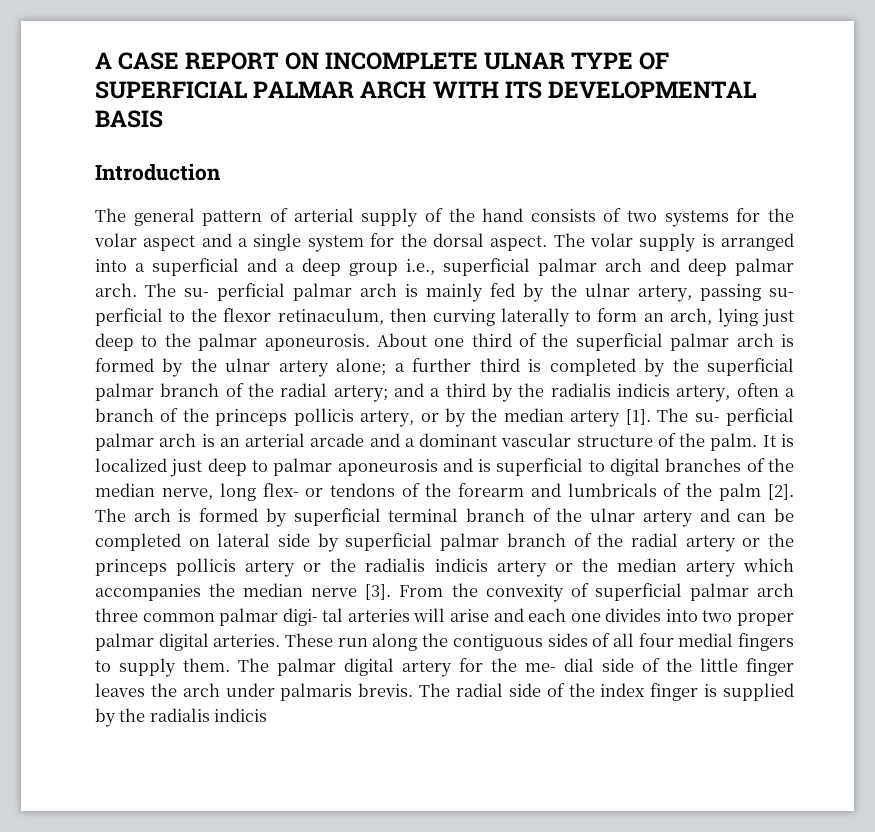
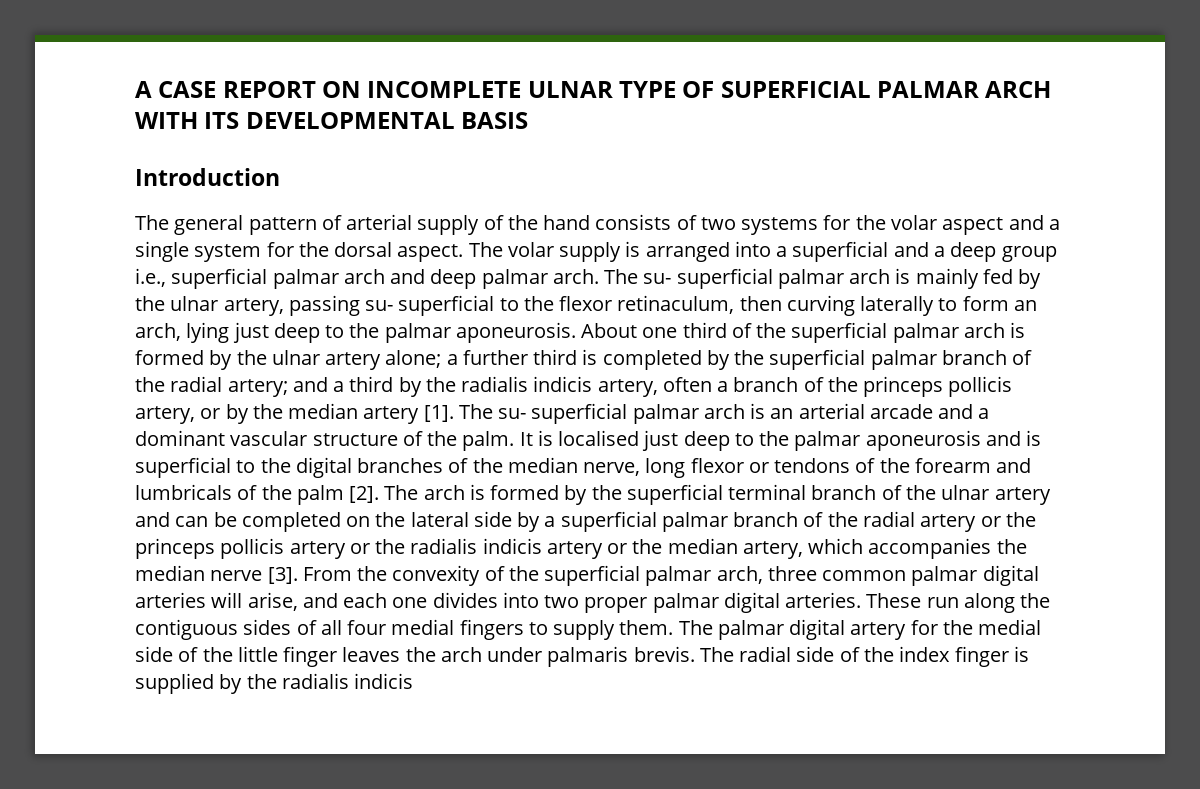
- The su- perficial palmar arch is mainly fed by the ulnar artery, passing su- perficial to the flexor retinaculum, then curving laterally to form an arch, lying just deep to the palmar aponeurosis.
+ The su- superficial palmar arch is mainly fed by the ulnar artery, passing su- superficial to the flexor retinaculum, then curving laterally to form an arch, lying just deep to the palmar aponeurosis.
- The su- perficial palmar arch is an arterial arcade and a dominant vascular structure of the palm.
+ The su- superficial palmar arch is an arterial arcade and a dominant vascular structure of the palm.
- It is localized just deep to palmar aponeurosis and is superficial to digital branches of the median nerve, long flex- or tendons of the forearm and lumbricals of the palm [2].
+ It is localised just deep to the palmar aponeurosis and is superficial to the digital branches of the median nerve, long flexor or tendons of the forearm and lumbricals of the palm [2].
- The arch is formed by superficial terminal branch of the ulnar artery and can be completed on lateral side by superficial palmar branch of the radial artery or the princeps pollicis artery or the radialis indicis artery or the median artery which accompanies the median nerve [3].
+ The arch is formed by the superficial terminal branch of the ulnar artery and can be completed on the lateral side by a superficial palmar branch of the radial artery or the princeps pollicis artery or the radialis indicis artery or the median artery, which accompanies the median nerve [3].
- From the convexity of superficial palmar arch three common palmar digi- tal arteries will arise and each one divides into two proper palmar digital arteries.
+ From the convexity of the superficial palmar arch, three common palmar digital arteries will arise, and each one divides into two proper palmar digital arteries.
- The palmar digital artery for the me- dial side of the little finger leaves the arch under palmaris brevis.
+ The palmar digital artery for the medial side of the little finger leaves the arch under palmaris brevis.

